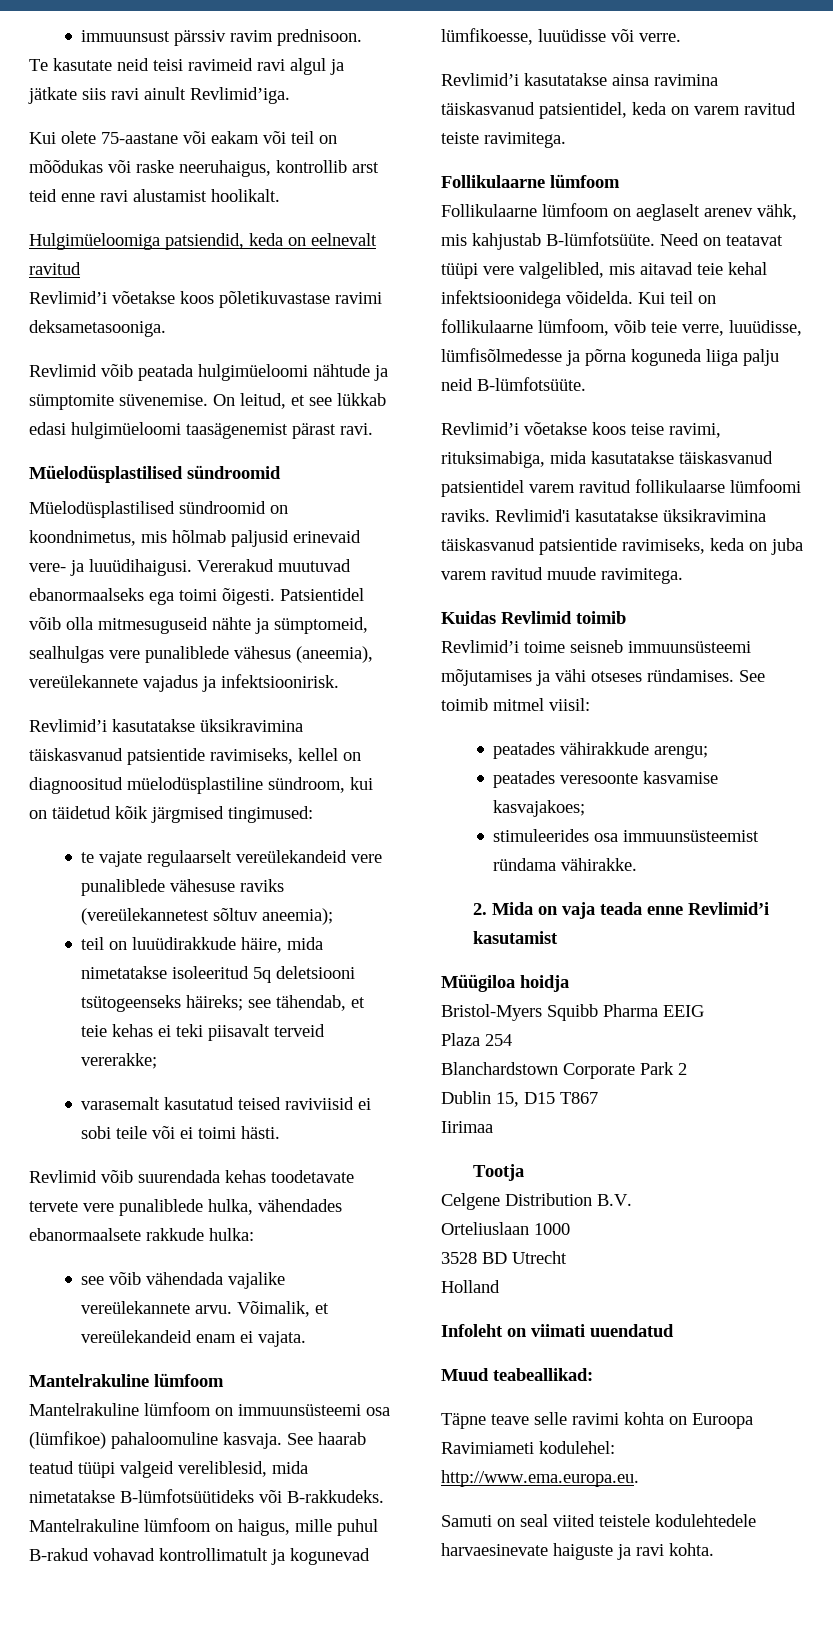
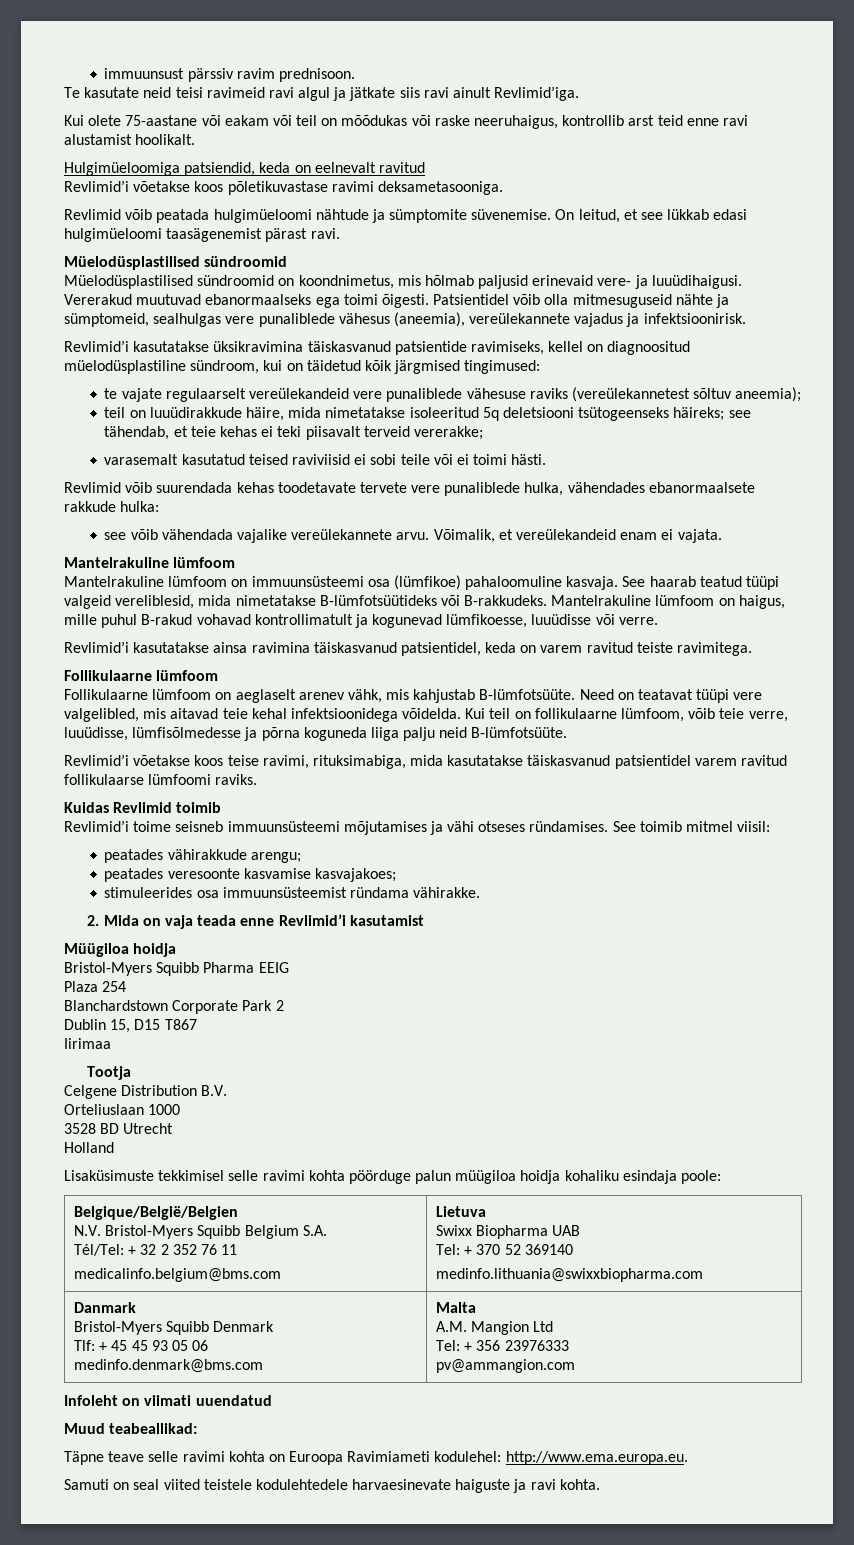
- Revlimid'i kasutatakse üksikravimina täiskasvanud patsientide ravimiseks, keda on juba varem ravitud muude ravimitega.
+ Lisaküsimuste tekkimisel selle ravimi kohta pöörduge palun müügiloa hoidja kohaliku esindaja poole:
+ Belgique/België/Belgien
+ N.V. Bristol-Myers Squibb Belgium S.A.
+ Tél/Tel: + 32 2 352 76 11
+ medicalinfo.belgium@bms.com | Lietuva
+ Swixx Biopharma UAB
+ Tel: + 370 52 369140
+ medinfo.lithuania@swixxbiopharma.com
+ Danmark
+ Bristol-Myers Squibb Denmark
+ Tlf: + 45 45 93 05 06
+ medinfo.denmark@bms.com | Malta
+ A.M. Mangion Ltd
+ Tel: + 356 23976333
+ pv@ammangion.com

